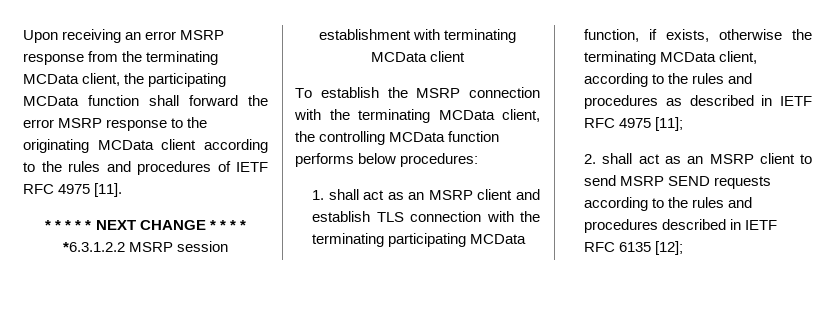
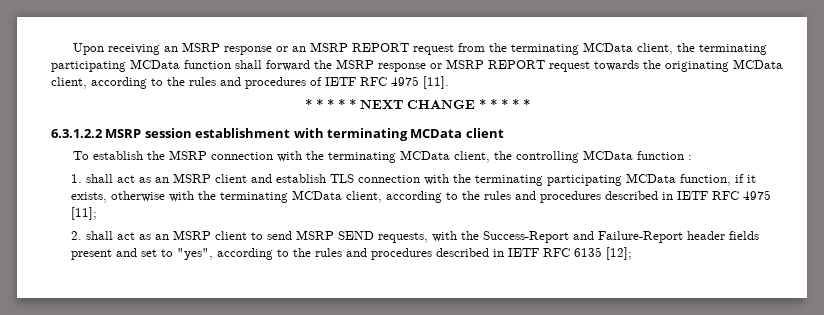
- Upon receiving an error MSRP response from the terminating MCData client, the participating MCData function shall forward the error MSRP response to the originating MCData client according to the rules and procedures of IETF RFC 4975 [11].
+ Upon receiving an MSRP response or an MSRP REPORT request from the terminating MCData client, the terminating participating MCData function shall forward the MSRP response or MSRP REPORT request towards the originating MCData client, according to the rules and procedures of IETF RFC 4975 [11].
- * * * * * NEXT CHANGE * * * * *6.3.1.2.2 MSRP session establishment with terminating MCData client
+ * * * * * NEXT CHANGE * * * * *
+ 6.3.1.2.2 MSRP session establishment with terminating MCData client
- To establish the MSRP connection with the terminating MCData client, the controlling MCData function performs below procedures:
+ To establish the MSRP connection with the terminating MCData client, the controlling MCData function :
- 1. shall act as an MSRP client and establish TLS connection with the terminating participating MCData function, if exists, otherwise the terminating MCData client, according to the rules and procedures as described in IETF RFC 4975 [11];
+ 1. shall act as an MSRP client and establish TLS connection with the terminating participating MCData function, if it exists, otherwise with the terminating MCData client, according to the rules and procedures described in IETF RFC 4975 [11];
- 2. shall act as an MSRP client to send MSRP SEND requests according to the rules and procedures described in IETF RFC 6135 [12];
+ 2. shall act as an MSRP client to send MSRP SEND requests, with the Success-Report and Failure-Report header fields present and set to "yes", according to the rules and procedures described in IETF RFC 6135 [12];

